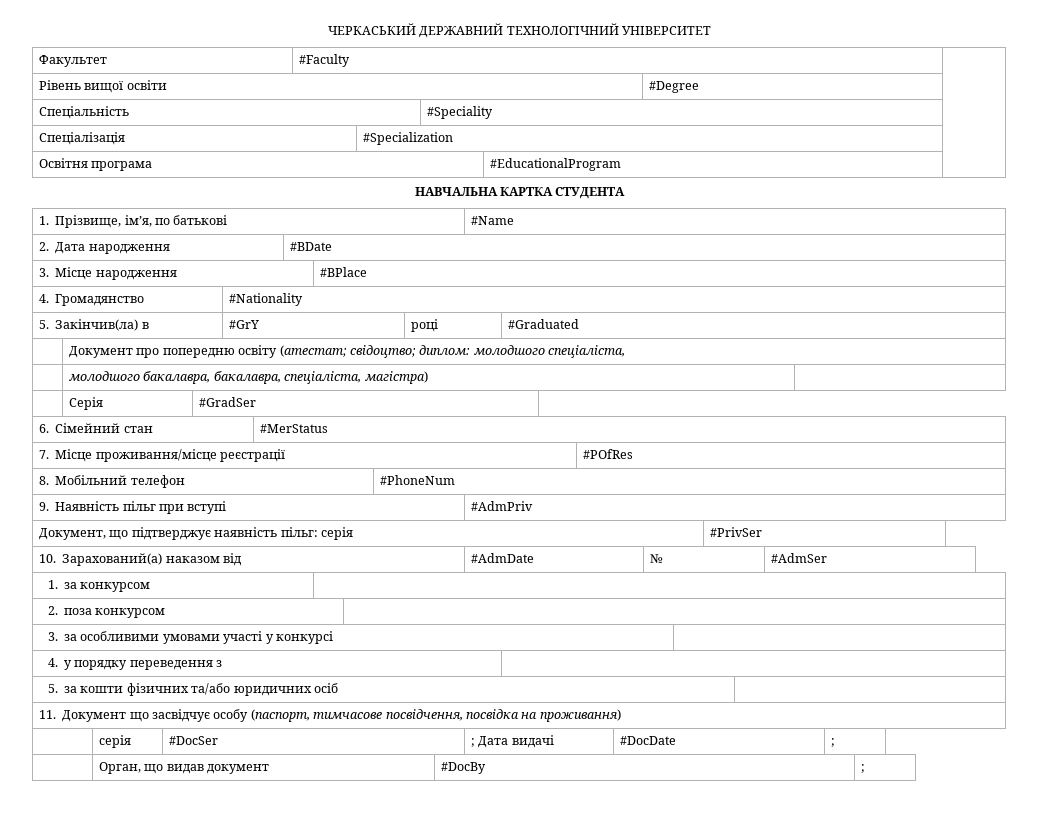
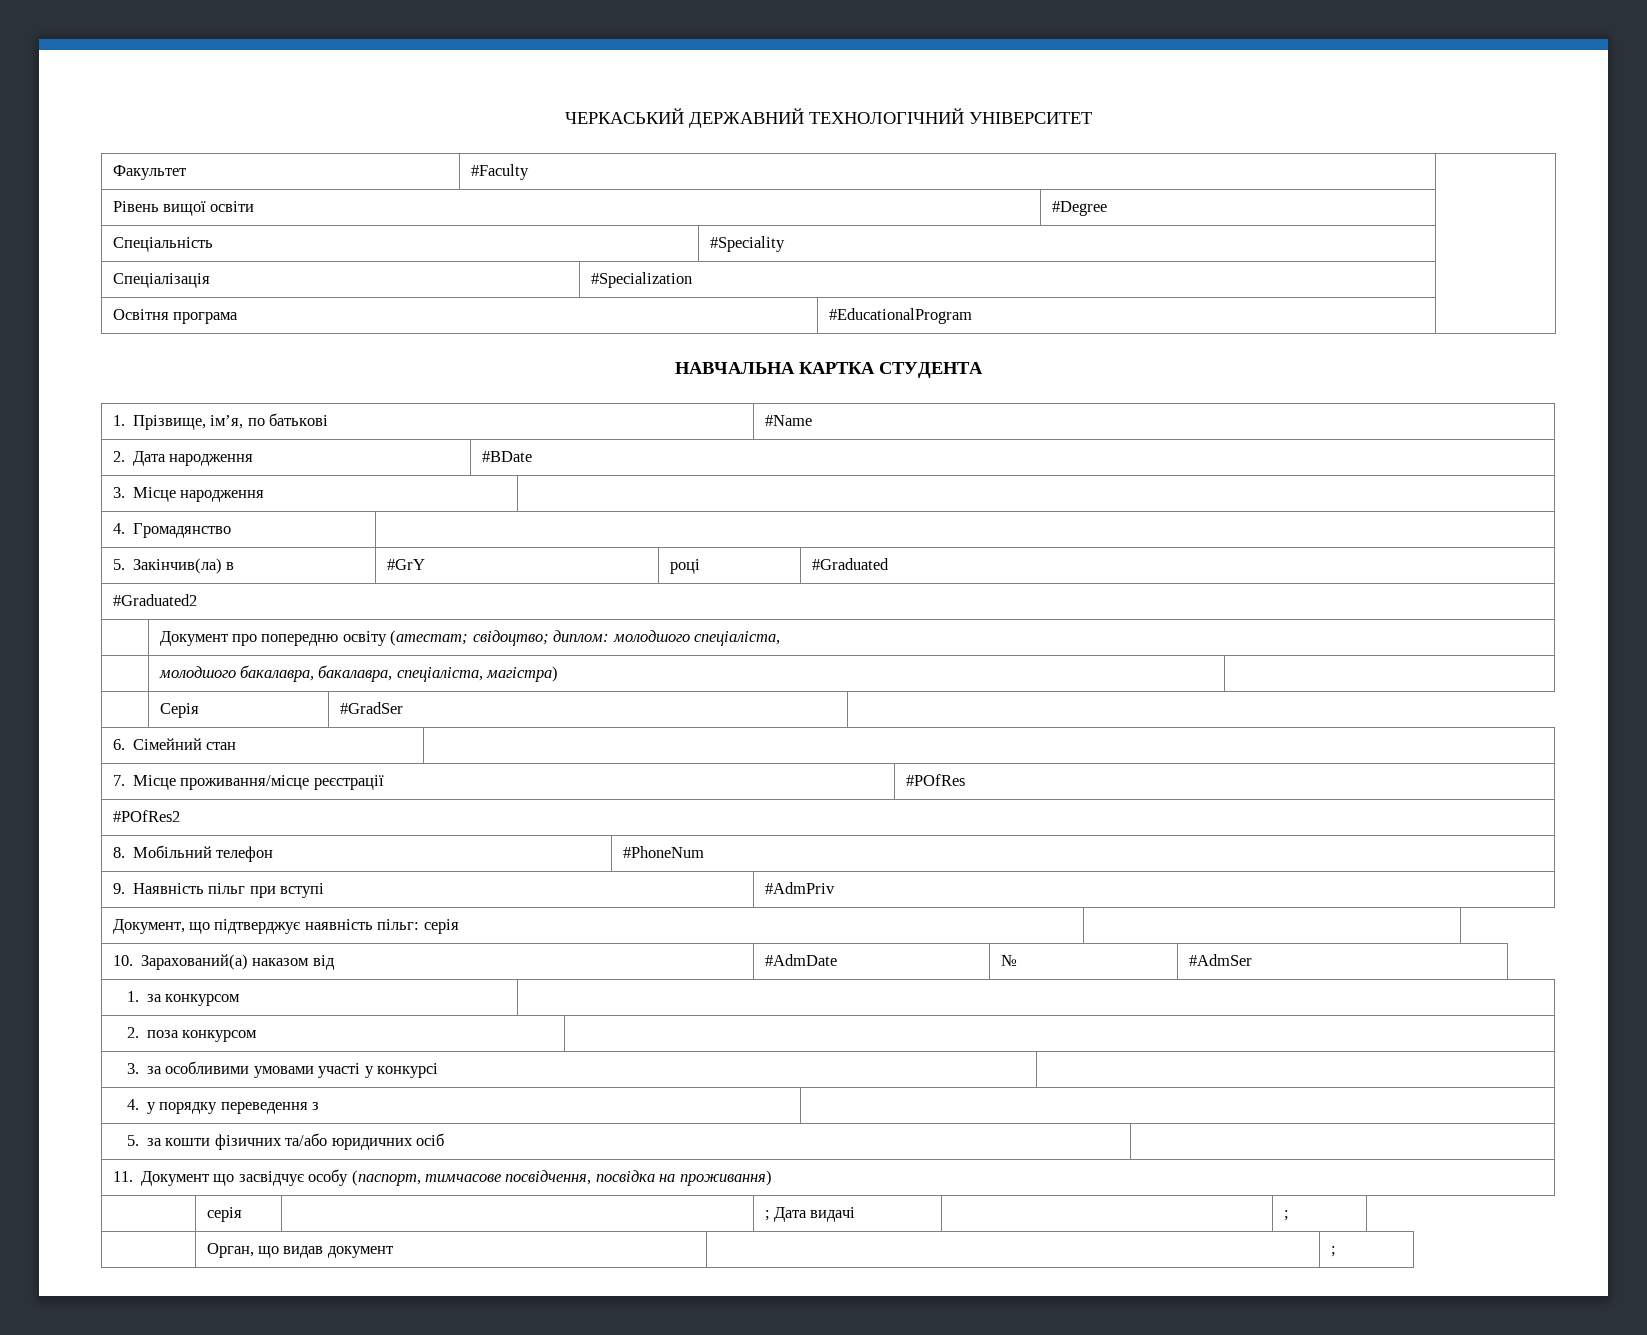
- 3. Місце народження | #BPlace
+ 3. Місце народження |
- 4. Громадянство | #Nationality
+ 4. Громадянство |
+ #Graduated2
- 6. Сімейний стан | #MerStatus
+ 6. Сімейний стан |
+ #POfRes2
- Документ, що підтверджує наявність пільг: серія | #PrivSer
+ Документ, що підтверджує наявність пільг: серія |
- | серія | #DocSer | ; Дата видачі | #DocDate | ;
+ | серія | | ; Дата видачі | | ;
- | Орган, що видав документ | #DocBy | ;
+ | Орган, що видав документ | | ;

